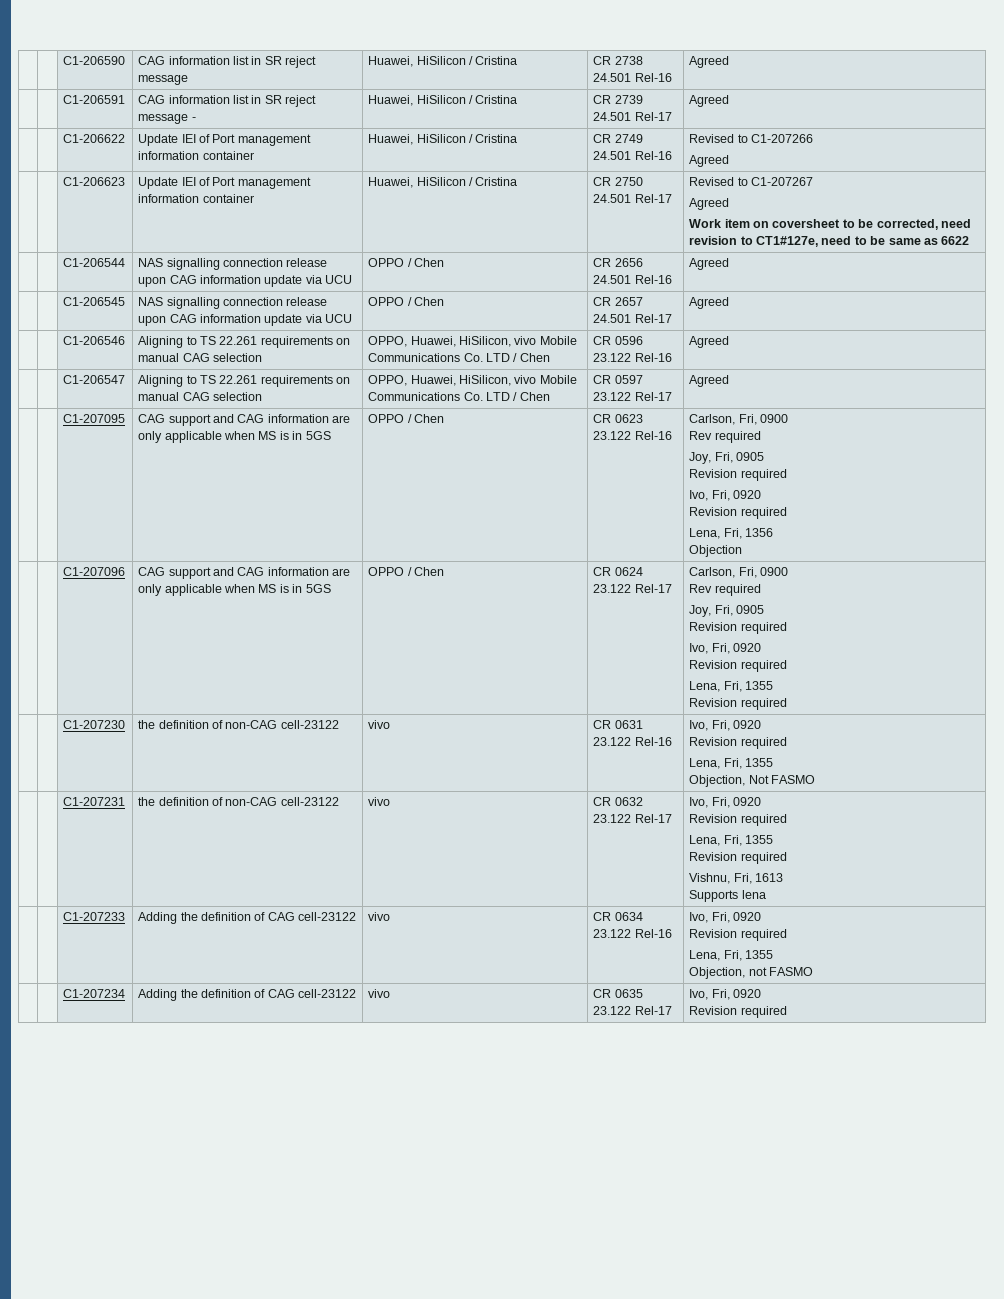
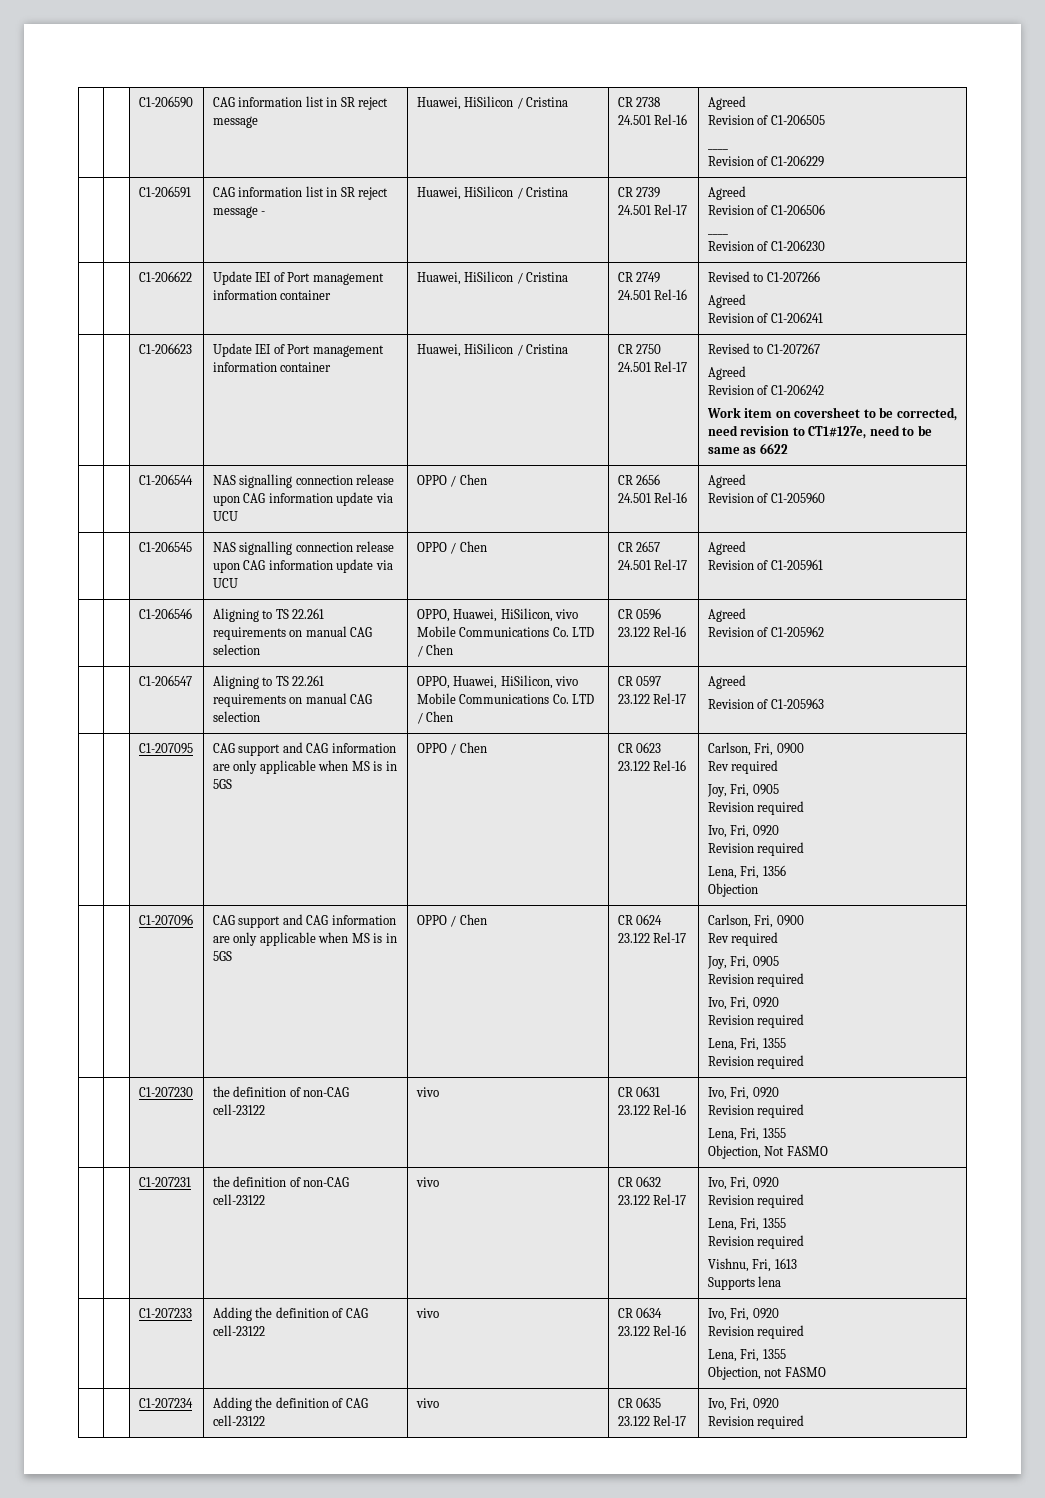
  | | C1-206590 | CAG information list in SR reject message | Huawei, HiSilicon / Cristina | CR 2738 24.501 Rel-16 | Agreed
+ Revision of C1-206505
+ ____
+ Revision of C1-206229
  | | C1-206591 | CAG information list in SR reject message - | Huawei, HiSilicon / Cristina | CR 2739 24.501 Rel-17 | Agreed
+ Revision of C1-206506
+ ____
+ Revision of C1-206230
  | | C1-206622 | Update IEI of Port management information container | Huawei, HiSilicon / Cristina | CR 2749 24.501 Rel-16 | Revised to C1-207266
  Agreed
+ Revision of C1-206241
  | | C1-206623 | Update IEI of Port management information container | Huawei, HiSilicon / Cristina | CR 2750 24.501 Rel-17 | Revised to C1-207267
  Agreed
+ Revision of C1-206242
  | | C1-206544 | NAS signalling connection release upon CAG information update via UCU | OPPO / Chen | CR 2656 24.501 Rel-16 | Agreed
+ Revision of C1-205960
  | | C1-206545 | NAS signalling connection release upon CAG information update via UCU | OPPO / Chen | CR 2657 24.501 Rel-17 | Agreed
+ Revision of C1-205961
  | | C1-206546 | Aligning to TS 22.261 requirements on manual CAG selection | OPPO, Huawei, HiSilicon, vivo Mobile Communications Co. LTD / Chen | CR 0596 23.122 Rel-16 | Agreed
+ Revision of C1-205962
  | | C1-206547 | Aligning to TS 22.261 requirements on manual CAG selection | OPPO, Huawei, HiSilicon, vivo Mobile Communications Co. LTD / Chen | CR 0597 23.122 Rel-17 | Agreed
+ Revision of C1-205963

